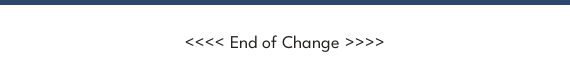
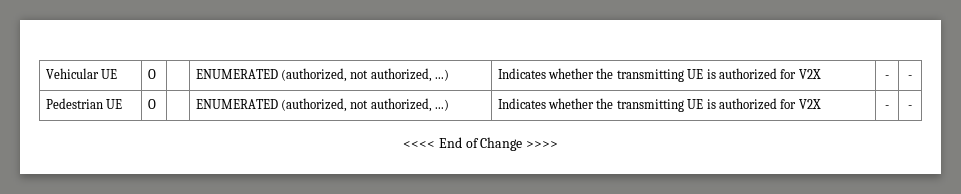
+ Vehicular UE | O | | ENUMERATED (authorized, not authorized, ...) | Indicates whether the transmitting UE is authorized for V2X | - | -
+ Pedestrian UE | O | | ENUMERATED (authorized, not authorized, ...) | Indicates whether the transmitting UE is authorized for V2X | - | -

